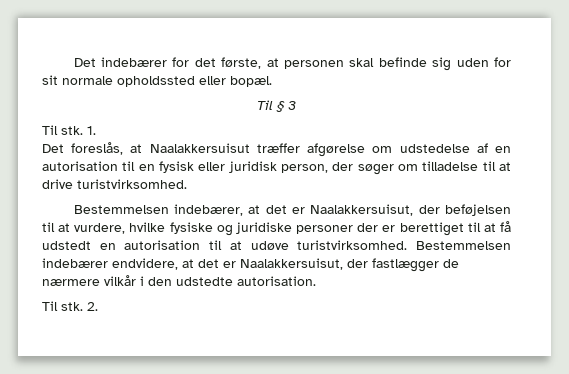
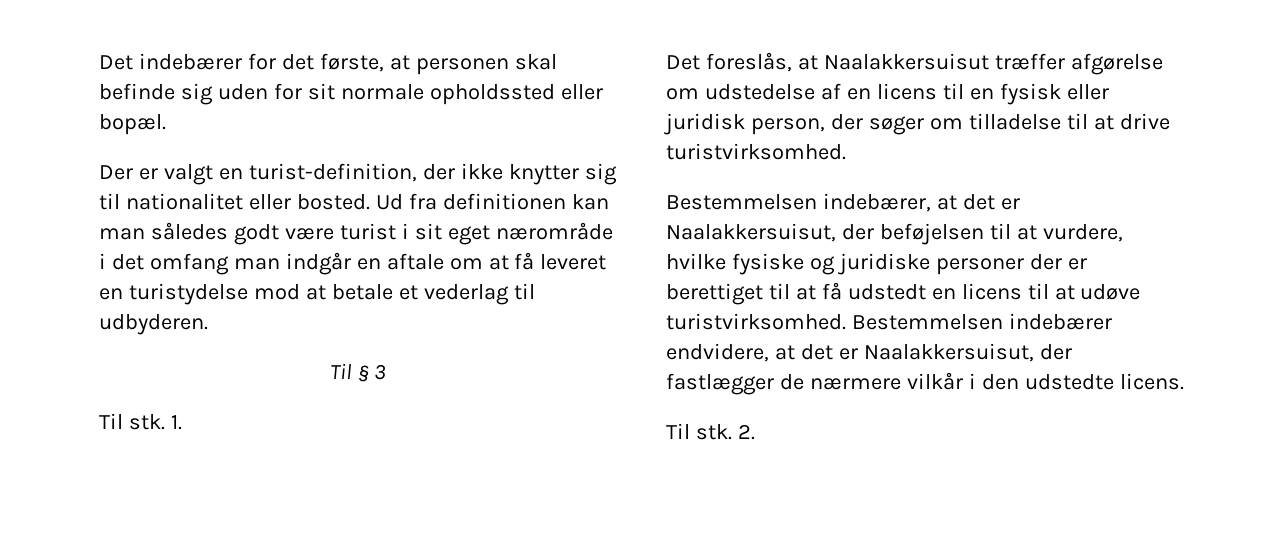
+ Der er valgt en turist-definition, der ikke knytter sig til nationalitet eller bosted. Ud fra definitionen kan man således godt være turist i sit eget nærområde i det omfang man indgår en aftale om at få leveret en turistydelse mod at betale et vederlag til udbyderen.
- Det foreslås, at Naalakkersuisut træffer afgørelse om udstedelse af en autorisation til en fysisk eller juridisk person, der søger om tilladelse til at drive turistvirksomhed.
+ Det foreslås, at Naalakkersuisut træffer afgørelse om udstedelse af en licens til en fysisk eller juridisk person, der søger om tilladelse til at drive turistvirksomhed.
- Bestemmelsen indebærer, at det er Naalakkersuisut, der beføjelsen til at vurdere, hvilke fysiske og juridiske personer der er berettiget til at få udstedt en autorisation til at udøve turistvirksomhed.
+ Bestemmelsen indebærer, at det er Naalakkersuisut, der beføjelsen til at vurdere, hvilke fysiske og juridiske personer der er berettiget til at få udstedt en licens til at udøve turistvirksomhed.
- Bestemmelsen indebærer endvidere, at det er Naalakkersuisut, der fastlægger de nærmere vilkår i den udstedte autorisation.
+ Bestemmelsen indebærer endvidere, at det er Naalakkersuisut, der fastlægger de nærmere vilkår i den udstedte licens.

